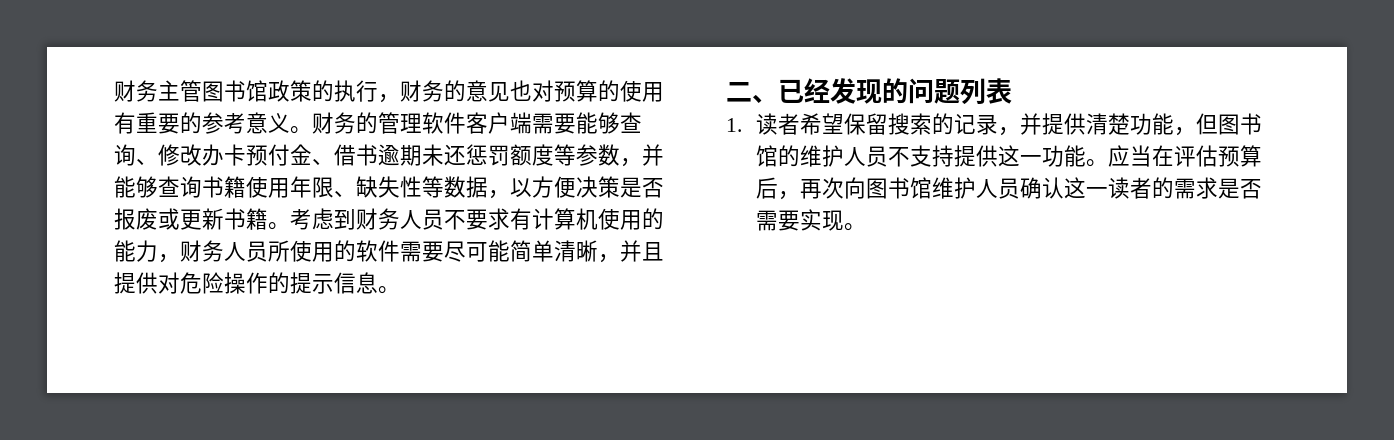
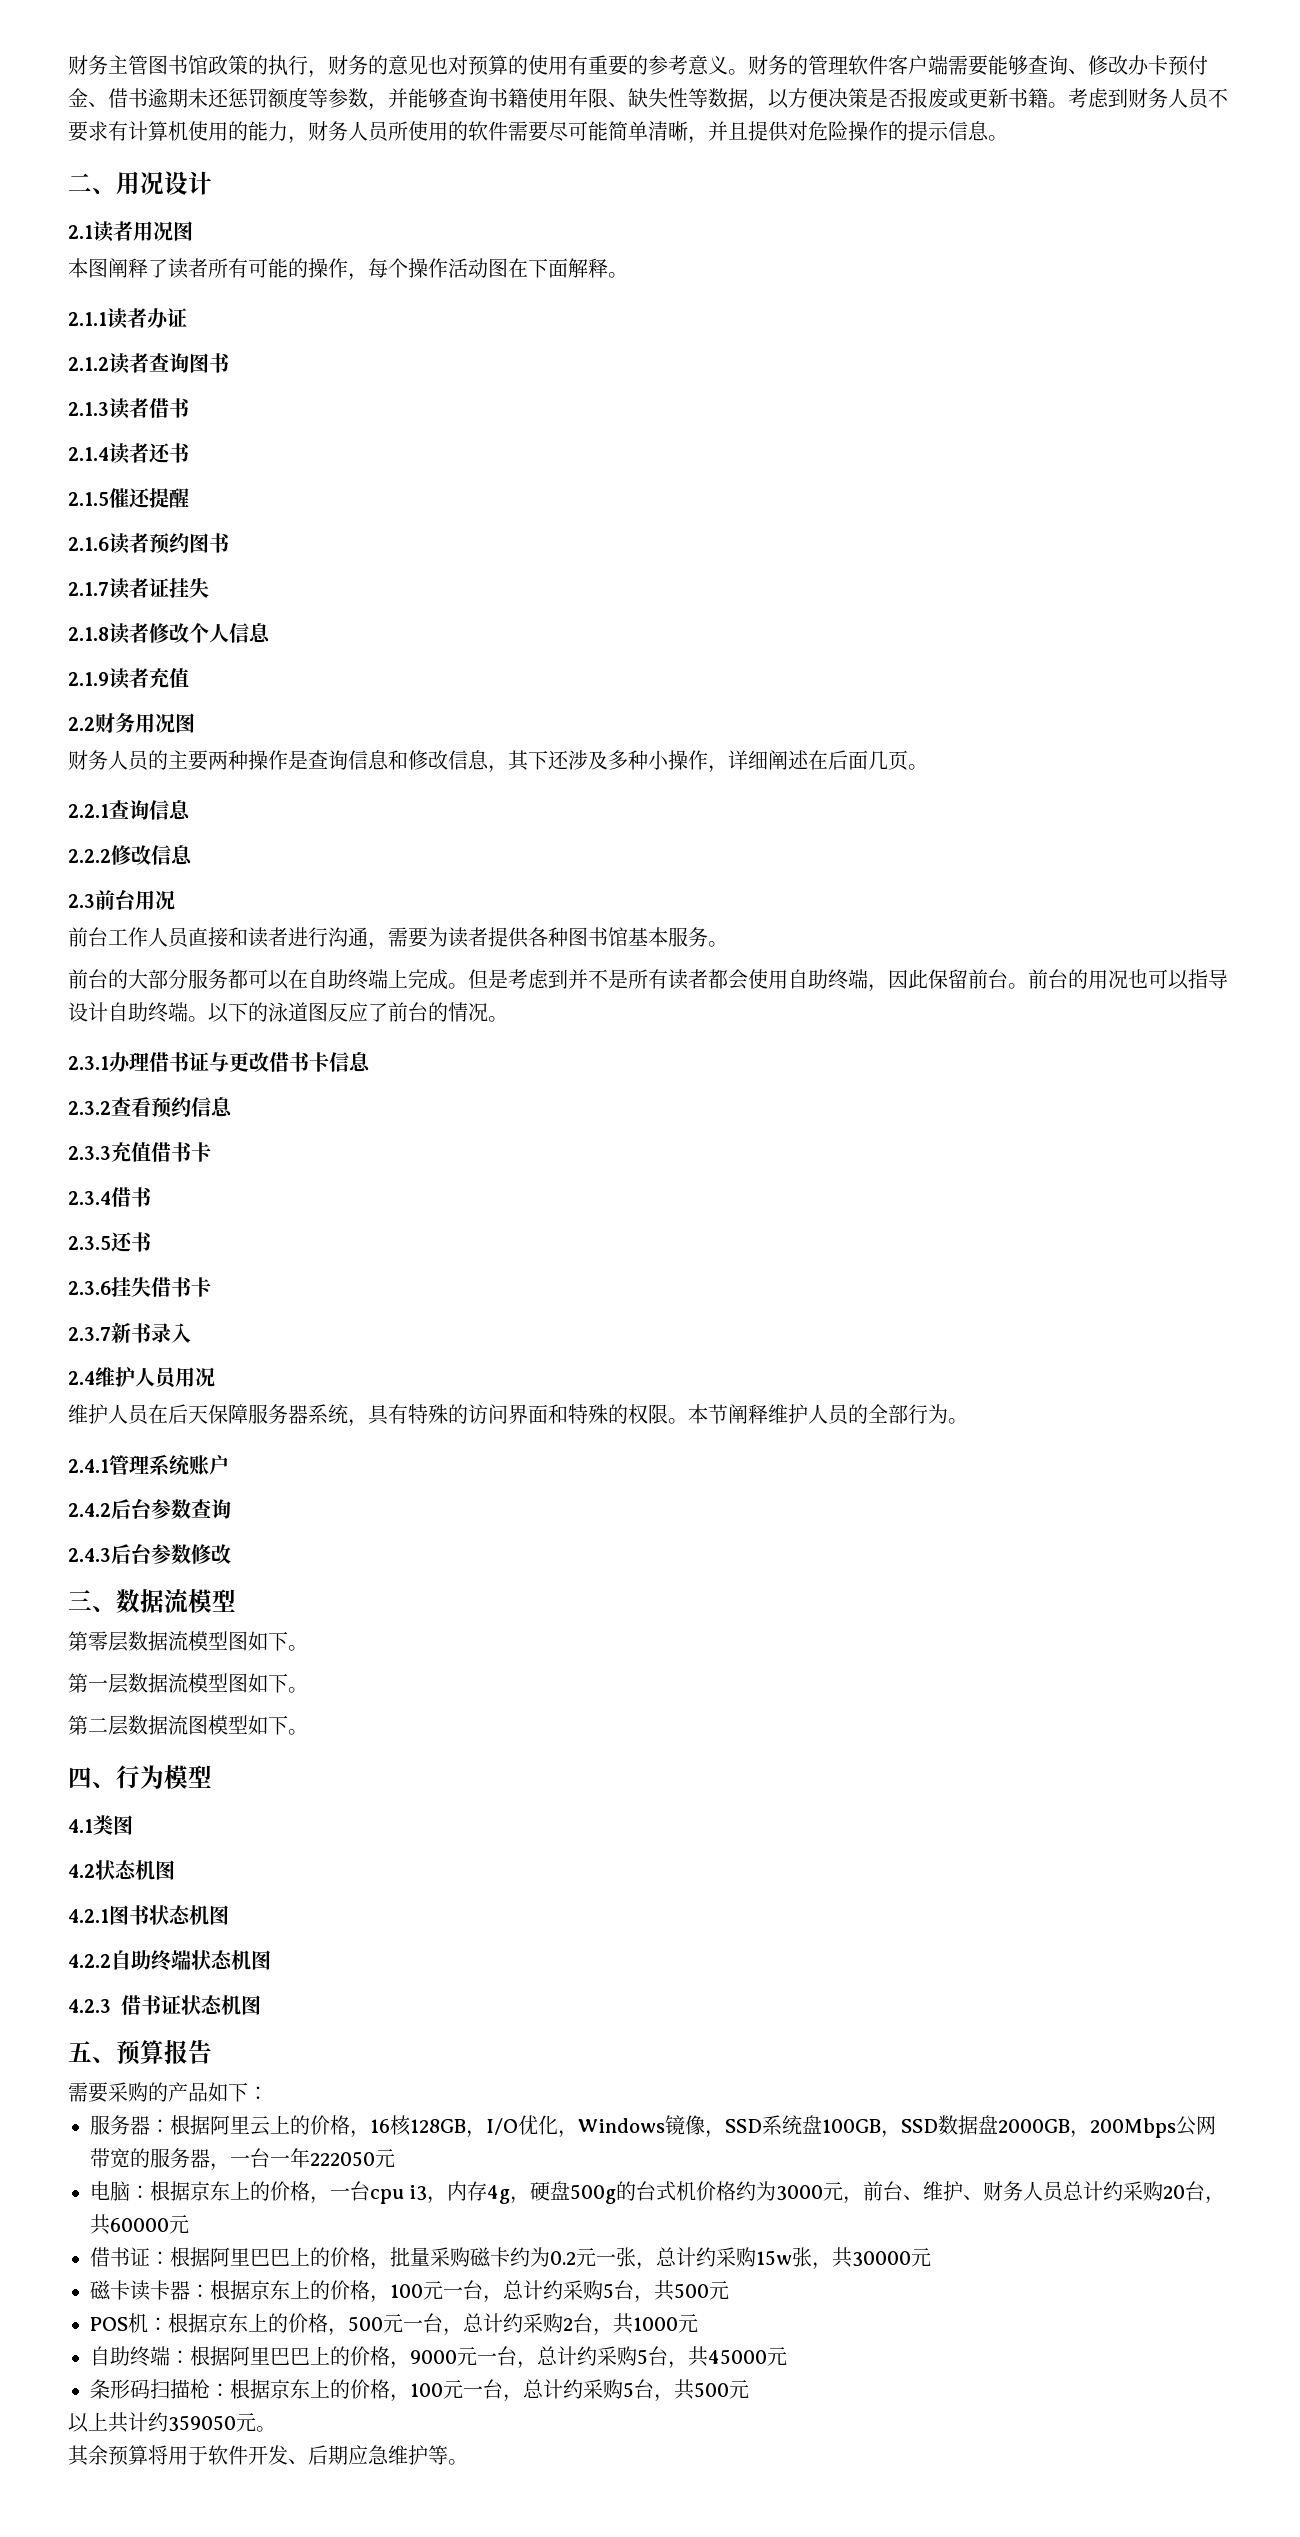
- 二、已经发现的问题列表
- 1.读者希望保留搜索的记录，并提供清楚功能，但图书馆的维护人员不支持提供这一功能。应当在评估预算后，再次向图书馆维护人员确认这一读者的需求是否需要实现。
+ 二、用况设计
+ 2.1读者用况图
+ 本图阐释了读者所有可能的操作，每个操作活动图在下面解释。
+ 2.1.1读者办证
+ 2.1.2读者查询图书
+ 2.1.3读者借书
+ 2.1.4读者还书
+ 2.1.5催还提醒
+ 2.1.6读者预约图书
+ 2.1.7读者证挂失
+ 2.1.8读者修改个人信息
+ 2.1.9读者充值
+ 2.2财务用况图
+ 财务人员的主要两种操作是查询信息和修改信息，其下还涉及多种小操作，详细阐述在后面几页。
+ 2.2.1查询信息
+ 2.2.2修改信息
+ 2.3前台用况
+ 前台工作人员直接和读者进行沟通，需要为读者提供各种图书馆基本服务。
+ 前台的大部分服务都可以在自助终端上完成。但是考虑到并不是所有读者都会使用自助终端，因此保留前台。前台的用况也可以指导设计自助终端。以下的泳道图反应了前台的情况。
+ 2.3.1办理借书证与更改借书卡信息
+ 2.3.2查看预约信息
+ 2.3.3充值借书卡
+ 2.3.4借书
+ 2.3.5还书
+ 2.3.6挂失借书卡
+ 2.3.7新书录入
+ 2.4维护人员用况
+ 维护人员在后天保障服务器系统，具有特殊的访问界面和特殊的权限。本节阐释维护人员的全部行为。
+ 2.4.1管理系统账户
+ 2.4.2后台参数查询
+ 2.4.3后台参数修改
+ 三、数据流模型
+ 第零层数据流模型图如下。
+ 第一层数据流模型图如下。
+ 第二层数据流图模型如下。
+ 四、行为模型
+ 4.1类图
+ 4.2状态机图
+ 4.2.1图书状态机图
+ 4.2.2自助终端状态机图
+ 4.2.3借书证状态机图
+ 五、预算报告
+ 需要采购的产品如下：
+ 服务器：根据阿里云上的价格，16核128GB，I/O优化，Windows镜像，SSD系统盘100GB，SSD数据盘2000GB，200Mbps公网带宽的服务器，一台一年222050元
+ 电脑：根据京东上的价格，一台cpu i3，内存4g，硬盘500g的台式机价格约为3000元，前台、维护、财务人员总计约采购20台，共60000元
+ 借书证：根据阿里巴巴上的价格，批量采购磁卡约为0.2元一张，总计约采购15w张，共30000元
+ 磁卡读卡器：根据京东上的价格，100元一台，总计约采购5台，共500元
+ POS机：根据京东上的价格，500元一台，总计约采购2台，共1000元
+ 自助终端：根据阿里巴巴上的价格，9000元一台，总计约采购5台，共45000元
+ 条形码扫描枪：根据京东上的价格，100元一台，总计约采购5台，共500元
+ 以上共计约359050元。
+ 其余预算将用于软件开发、后期应急维护等。

